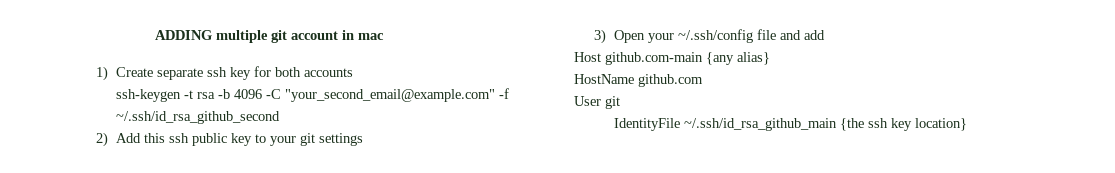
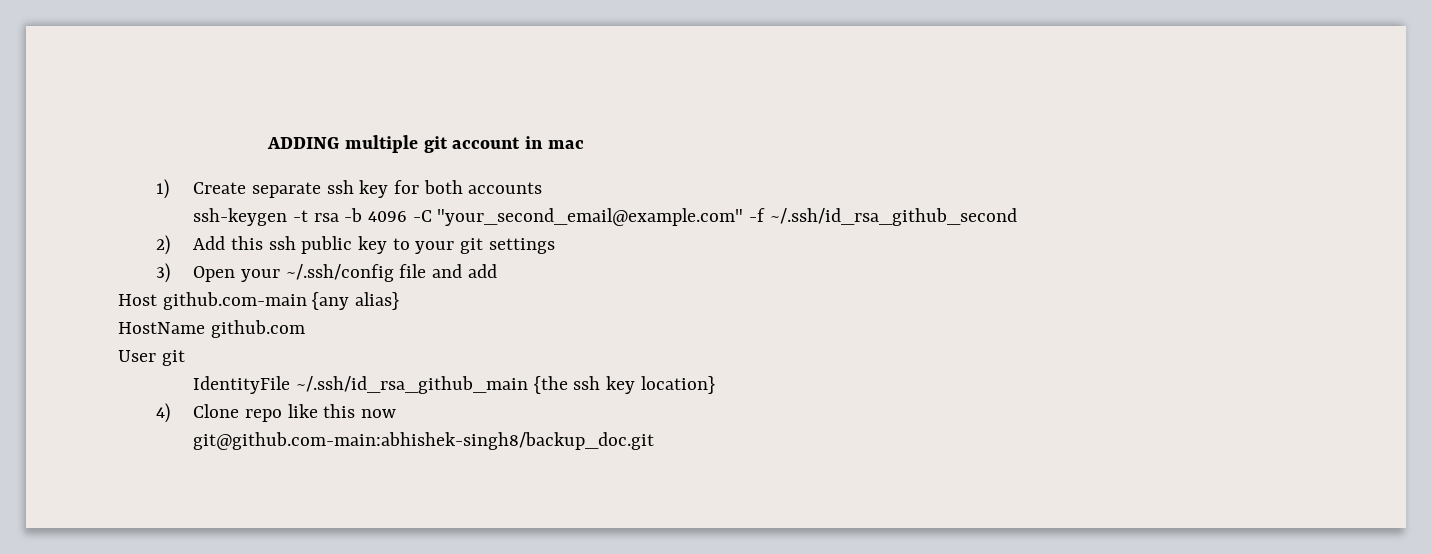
+ 4) Clone repo like this now
+ git@github.com-main:abhishek-singh8/backup_doc.git

